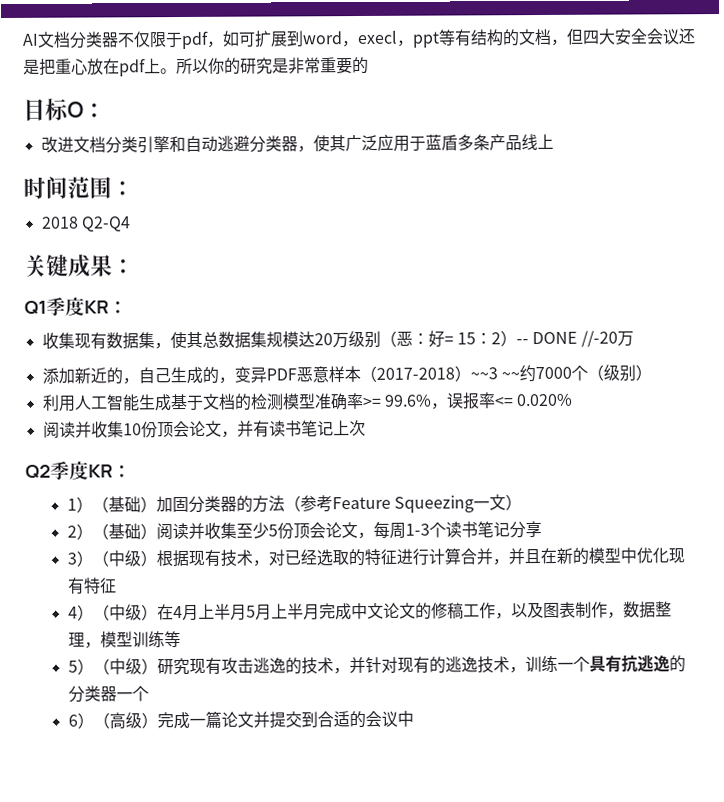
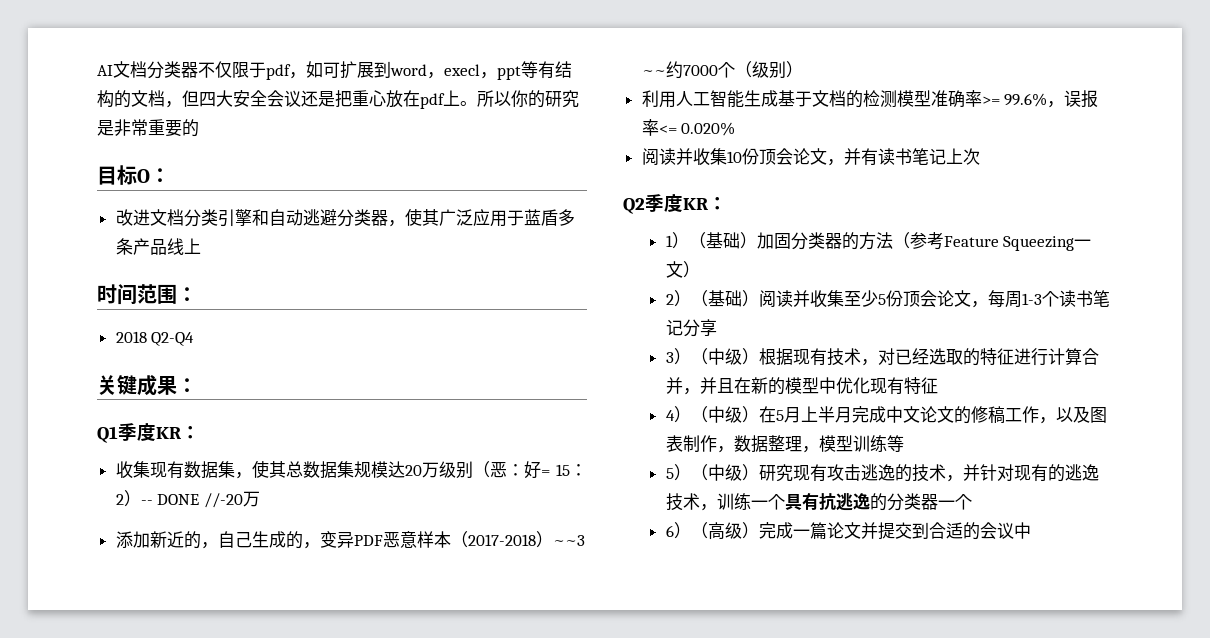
- 4）（中级）在4月上半月5月上半月完成中文论文的修稿工作，以及图表制作，数据整理，模型训练等
+ 4）（中级）在5月上半月完成中文论文的修稿工作，以及图表制作，数据整理，模型训练等

